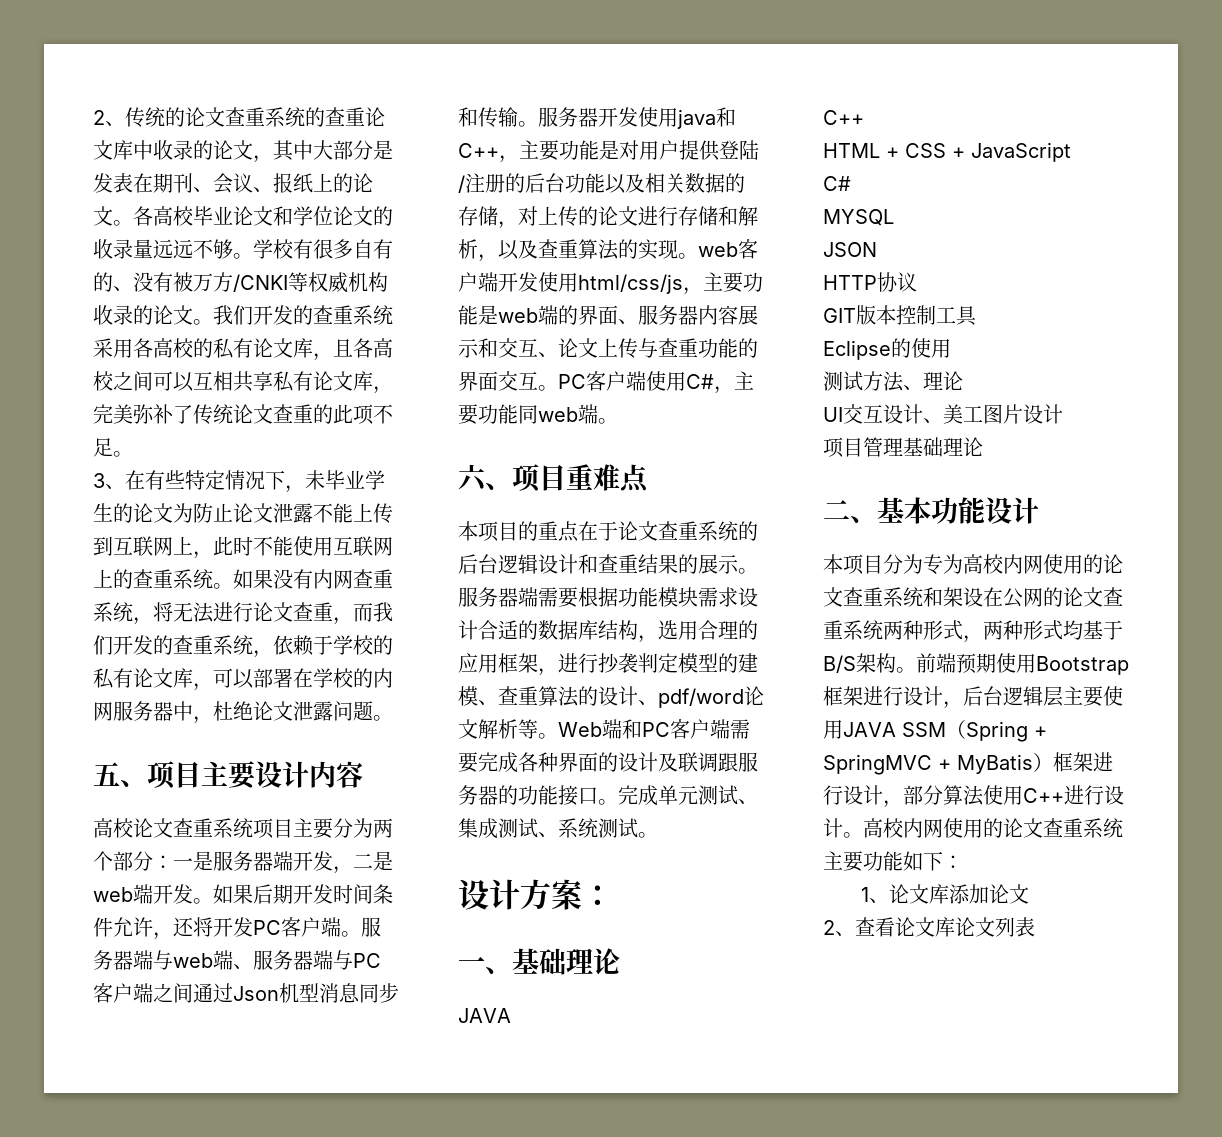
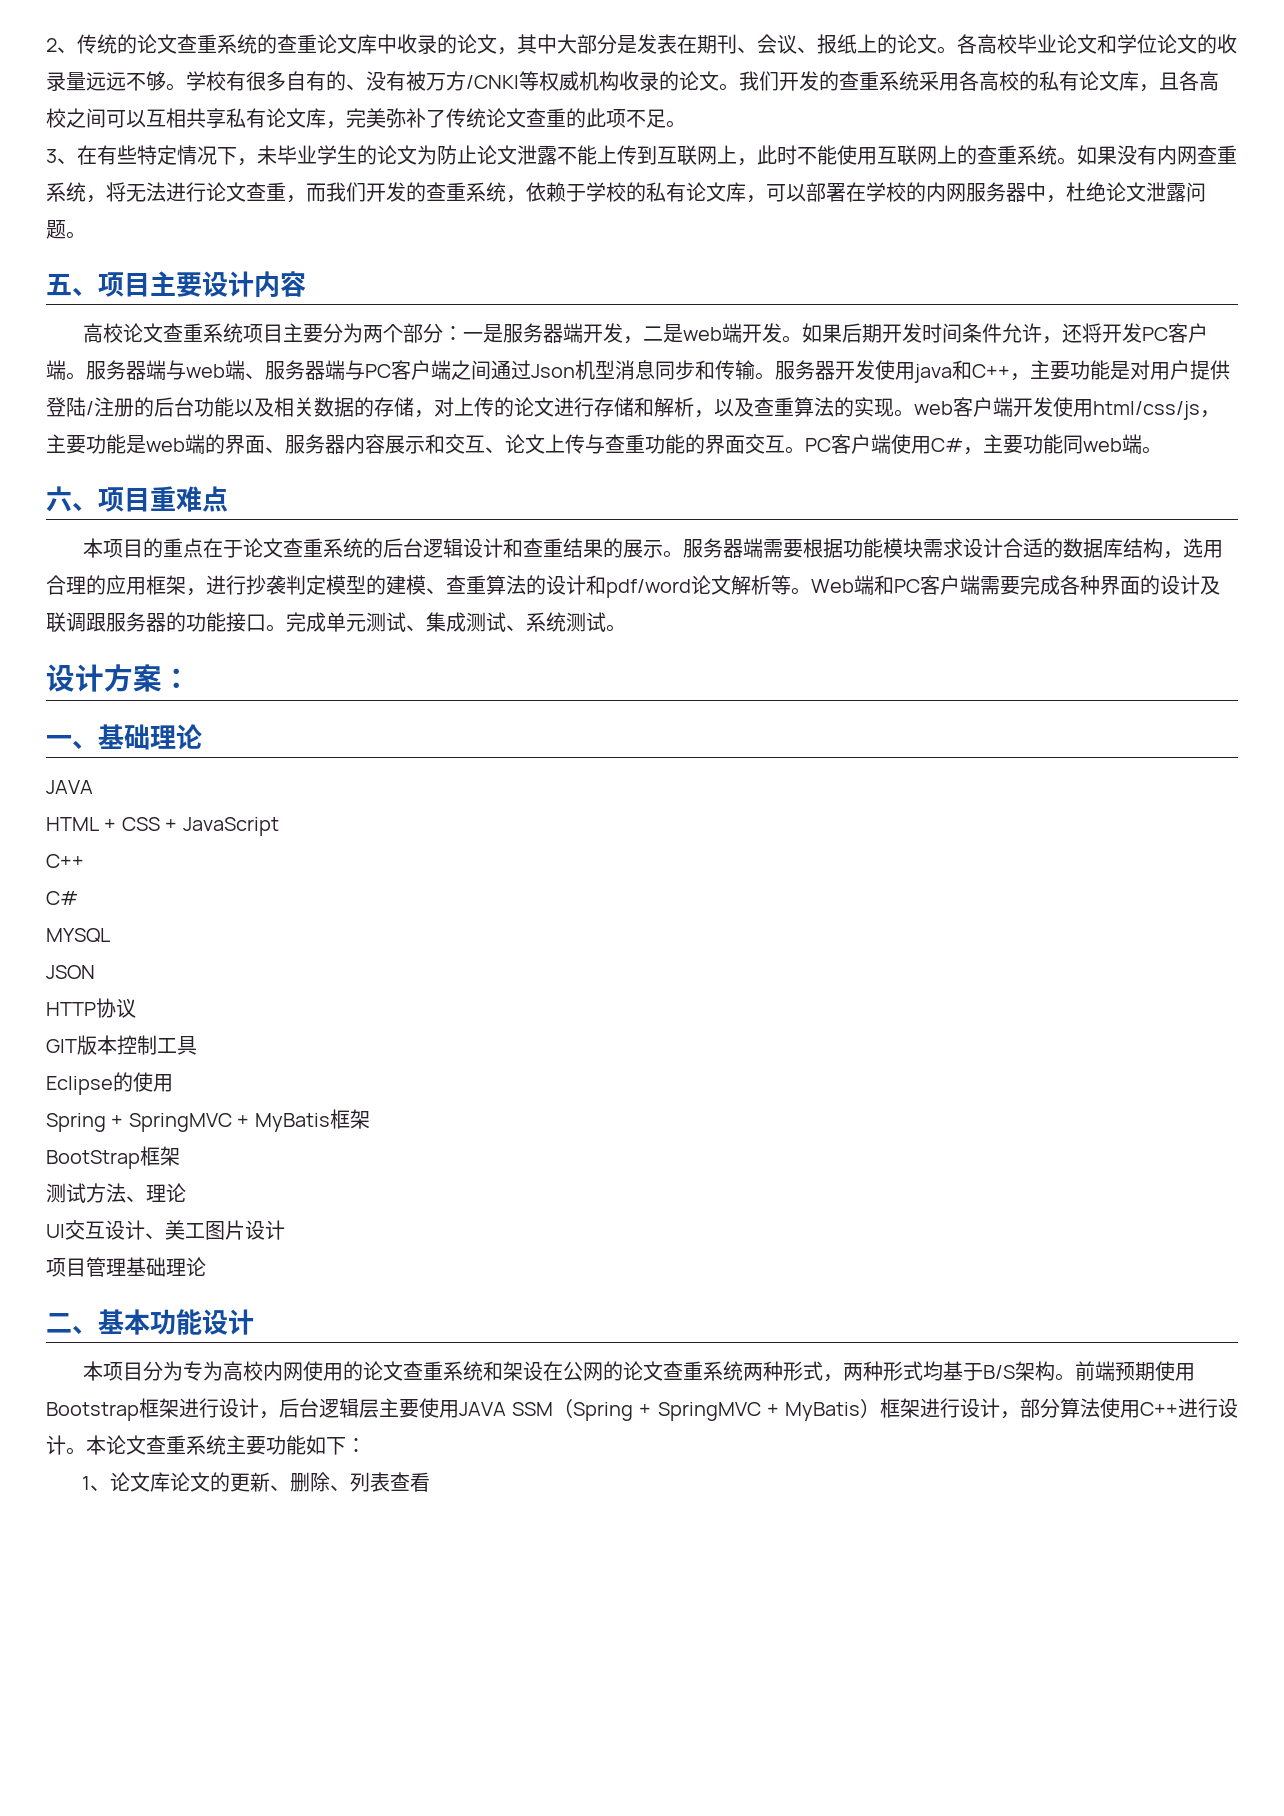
- 服务器端需要根据功能模块需求设计合适的数据库结构，选用合理的应用框架，进行抄袭判定模型的建模、查重算法的设计、pdf/word论文解析等。
+ 服务器端需要根据功能模块需求设计合适的数据库结构，选用合理的应用框架，进行抄袭判定模型的建模、查重算法的设计和pdf/word论文解析等。
  一、基础理论
  JAVA
- C++
  HTML + CSS + JavaScript
+ C++
+ Spring + SpringMVC + MyBatis框架
+ BootStrap框架
- 高校内网使用的论文查重系统主要功能如下：
+ 本论文查重系统主要功能如下：
- 1、论文库添加论文
- 2、查看论文库论文列表
+ 1、论文库论文的更新、删除、列表查看

